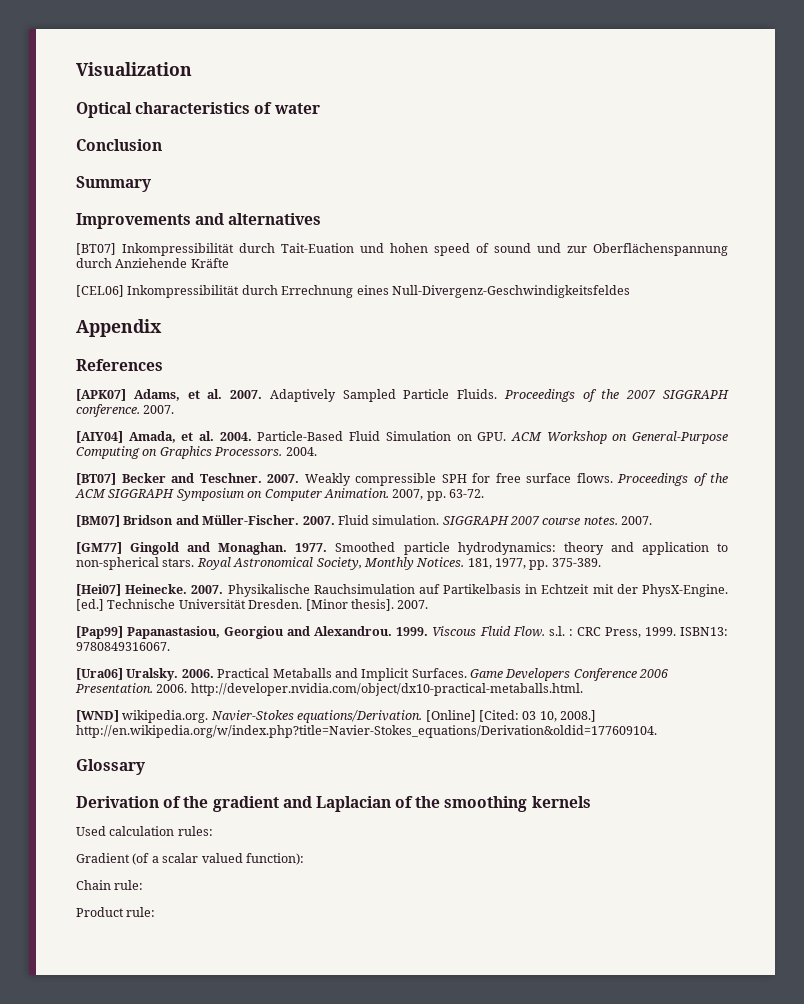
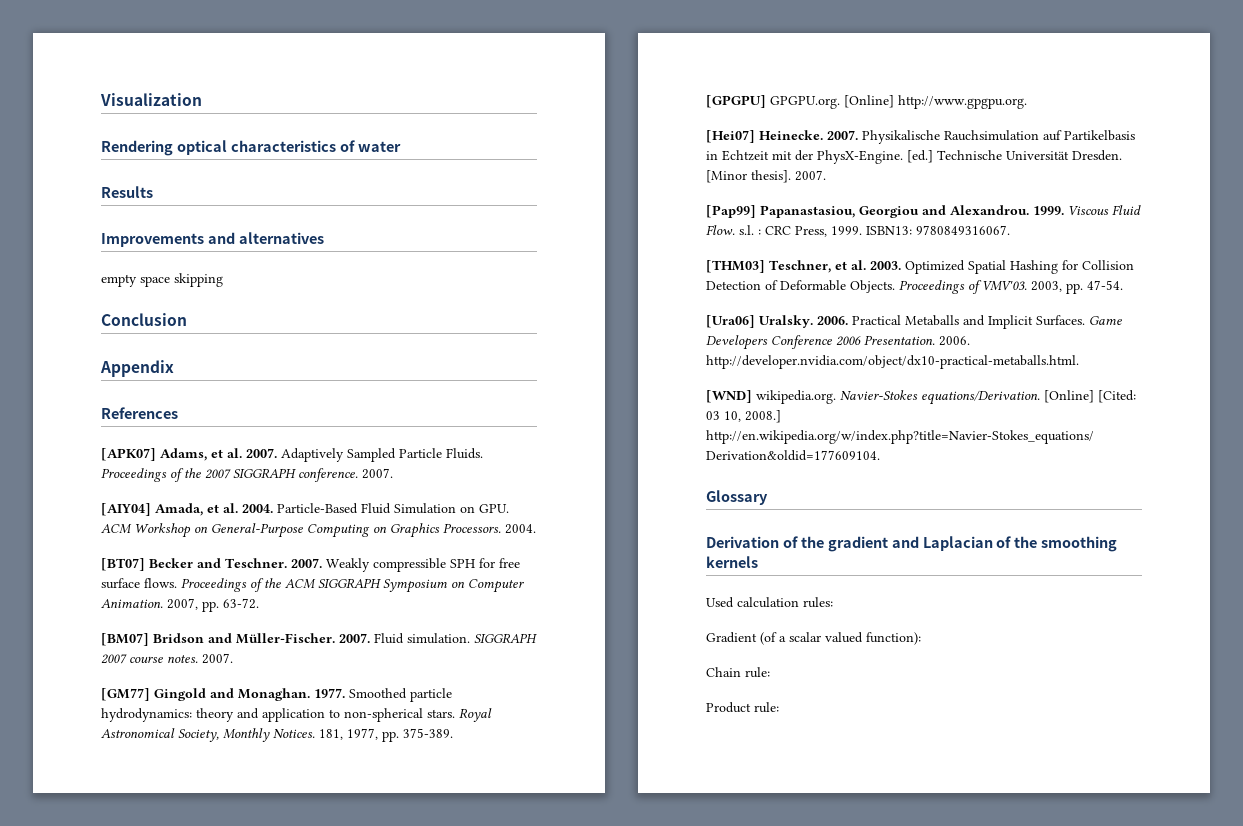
- Optical characteristics of water
+ Rendering optical characteristics of water
- Conclusion
- Summary
+ Results
- [BT07] Inkompressibilität durch Tait-Euation und hohen speed of sound und zur Oberflächenspannung durch Anziehende Kräfte
- [CEL06] Inkompressibilität durch Errechnung eines Null-Divergenz-Geschwindigkeitsfeldes
+ empty space skipping
+ Conclusion
+ [GPGPU] GPGPU.org. [Online] http://www.gpgpu.org.
+ [THM03] Teschner, et al. 2003. Optimized Spatial Hashing for Collision Detection of Deformable Objects. Proceedings of VMV'03. 2003, pp. 47-54.

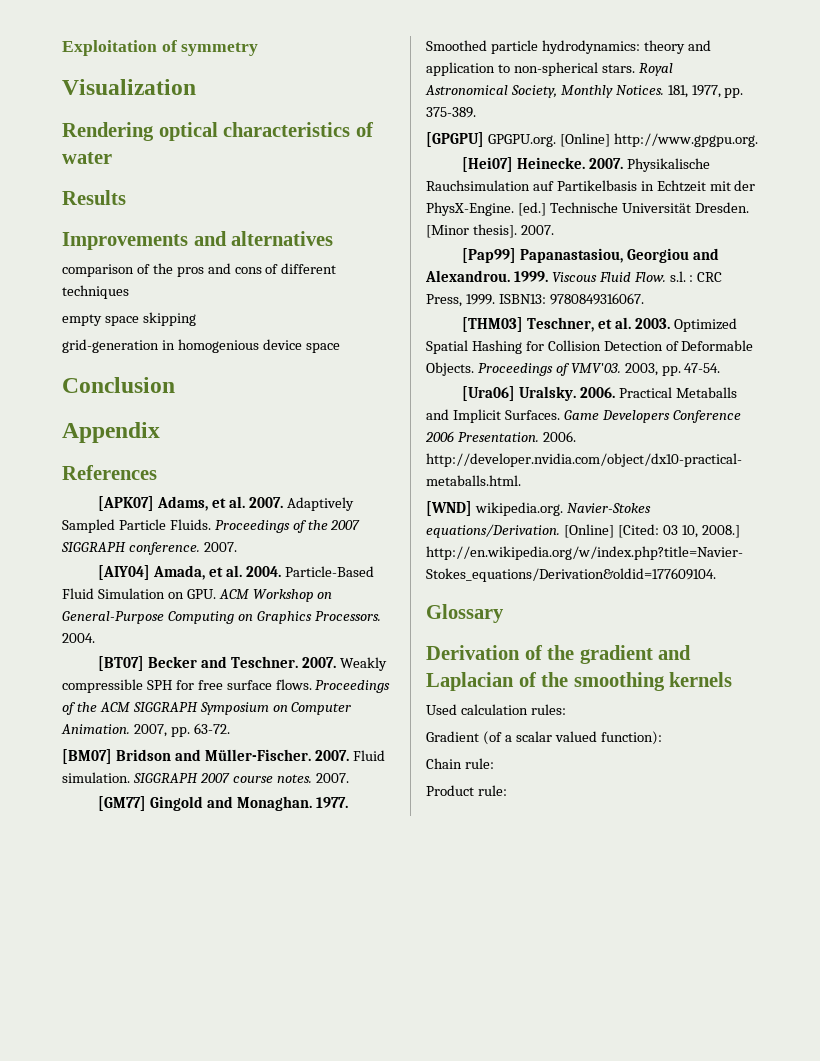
+ Exploitation of symmetry
+ comparison of the pros and cons of different techniques
  empty space skipping
+ grid-generation in homogenious device space

